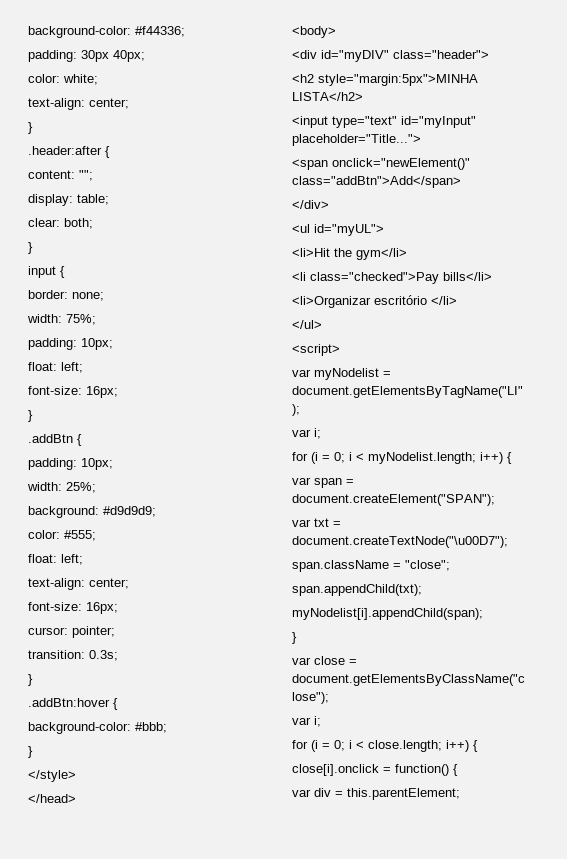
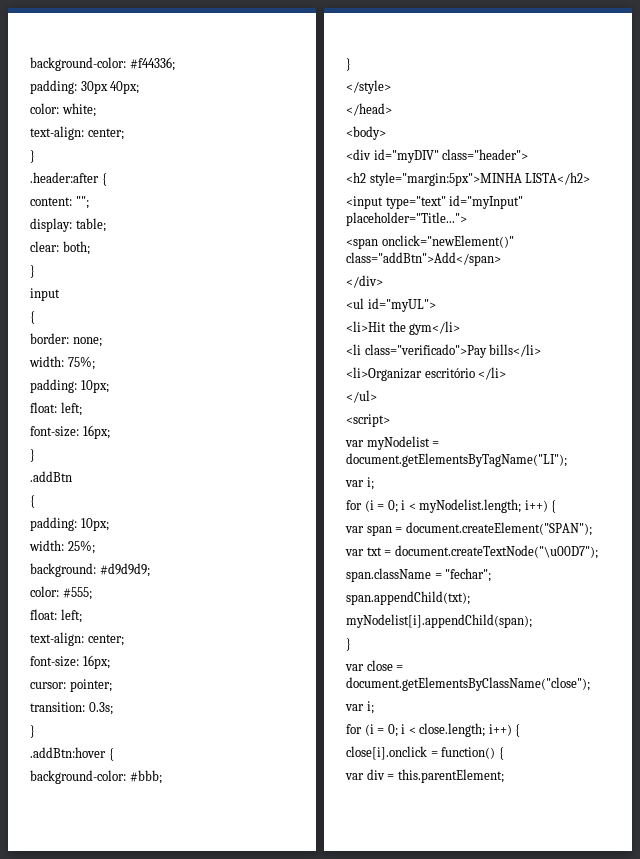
- input {
+ input
+ {
- .addBtn {
+ .addBtn
+ {
- <li class="checked">Pay bills</li>
+ <li class="verificado">Pay bills</li>
- span.className = "close";
+ span.className = "fechar";

